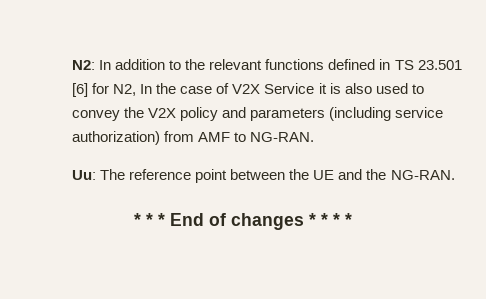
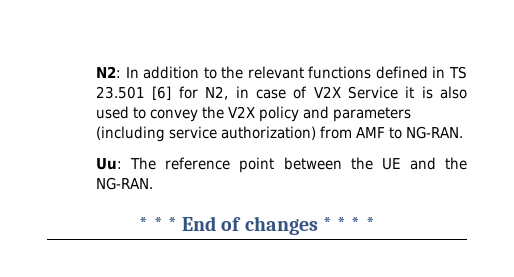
- N2: In addition to the relevant functions defined in TS 23.501 [6] for N2, In the case of V2X Service it is also used to convey the V2X policy and parameters (including service authorization) from AMF to NG-RAN.
+ N2: In addition to the relevant functions defined in TS 23.501 [6] for N2, in case of V2X Service it is also used to convey the V2X policy and parameters (including service authorization) from AMF to NG-RAN.

